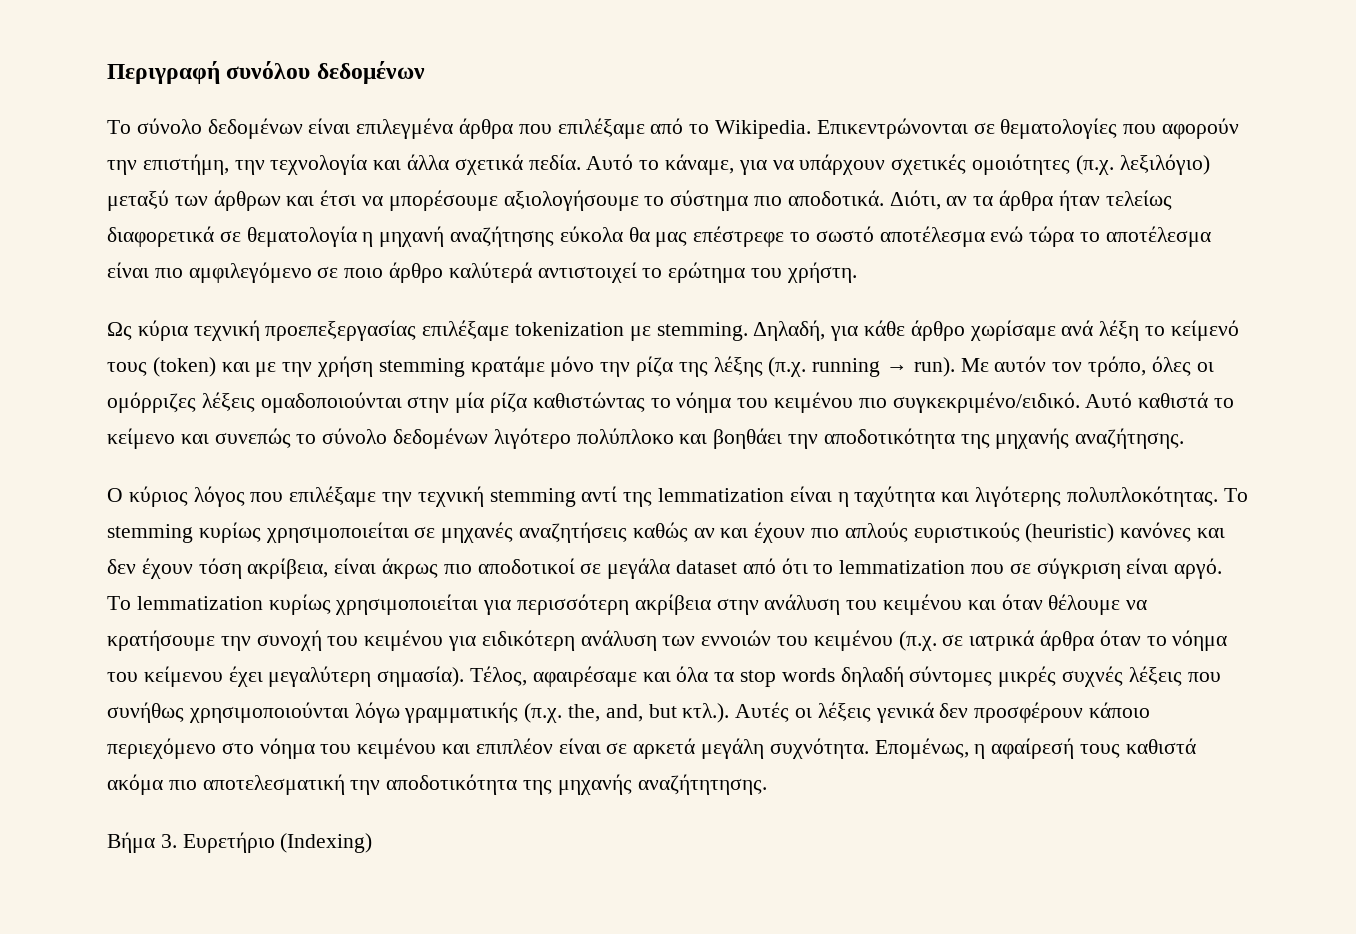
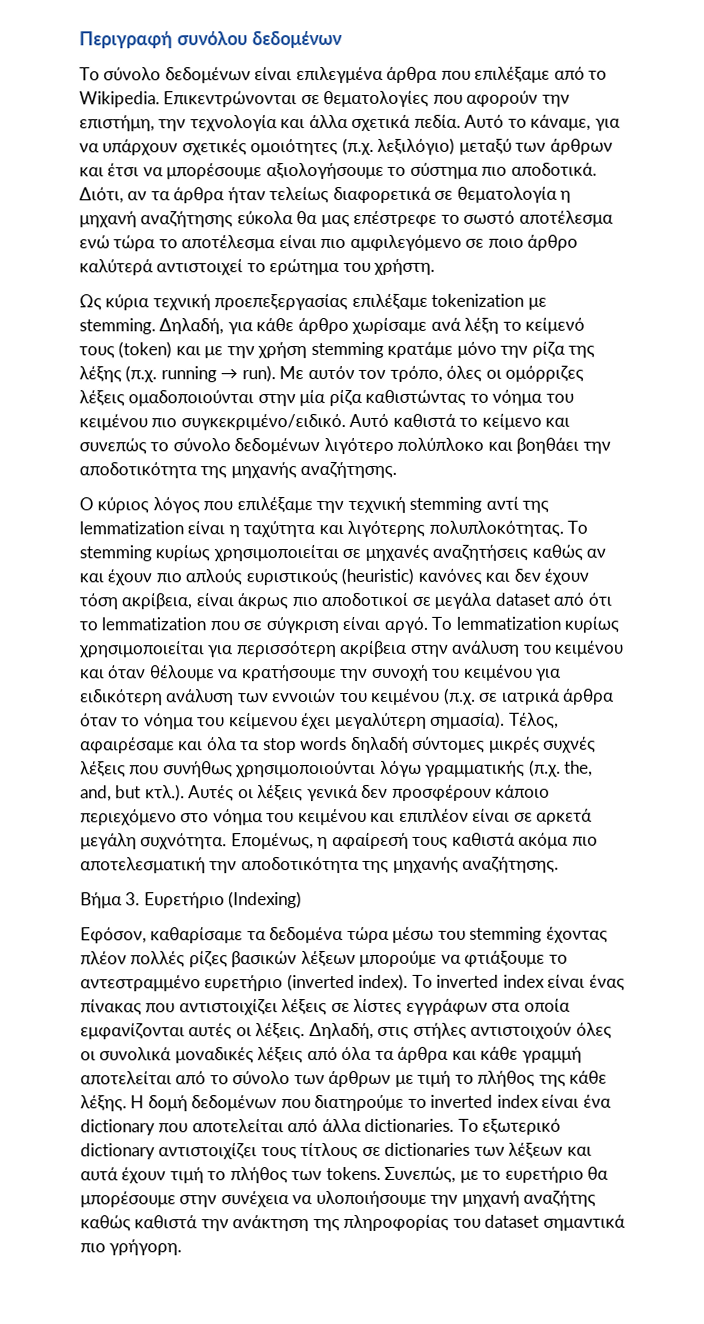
- Επομένως, η αφαίρεσή τους καθιστά ακόμα πιο αποτελεσματική την αποδοτικότητα της μηχανής αναζήτητησης.
+ Επομένως, η αφαίρεσή τους καθιστά ακόμα πιο αποτελεσματική την αποδοτικότητα της μηχανής αναζήτησης.
+ Εφόσον, καθαρίσαμε τα δεδομένα τώρα μέσω του stemming έχοντας πλέον πολλές ρίζες βασικών λέξεων μπορούμε να φτιάξουμε το αντεστραμμένο ευρετήριο (inverted index). Το inverted index είναι ένας πίνακας που αντιστοιχίζει λέξεις σε λίστες εγγράφων στα οποία εμφανίζονται αυτές οι λέξεις. Δηλαδή, στις στήλες αντιστοιχούν όλες οι συνολικά μοναδικές λέξεις από όλα τα άρθρα και κάθε γραμμή αποτελείται από το σύνολο των άρθρων με τιμή το πλήθος της κάθε λέξης. Η δομή δεδομένων που διατηρούμε το inverted index είναι ένα dictionary που αποτελείται από άλλα dictionaries. Το εξωτερικό dictionary αντιστοιχίζει τους τίτλους σε dictionaries των λέξεων και αυτά έχουν τιμή το πλήθος των tokens. Συνεπώς, με το ευρετήριο θα μπορέσουμε στην συνέχεια να υλοποιήσουμε την μηχανή αναζήτης καθώς καθιστά την ανάκτηση της πληροφορίας του dataset σημαντικά πιο γρήγορη.

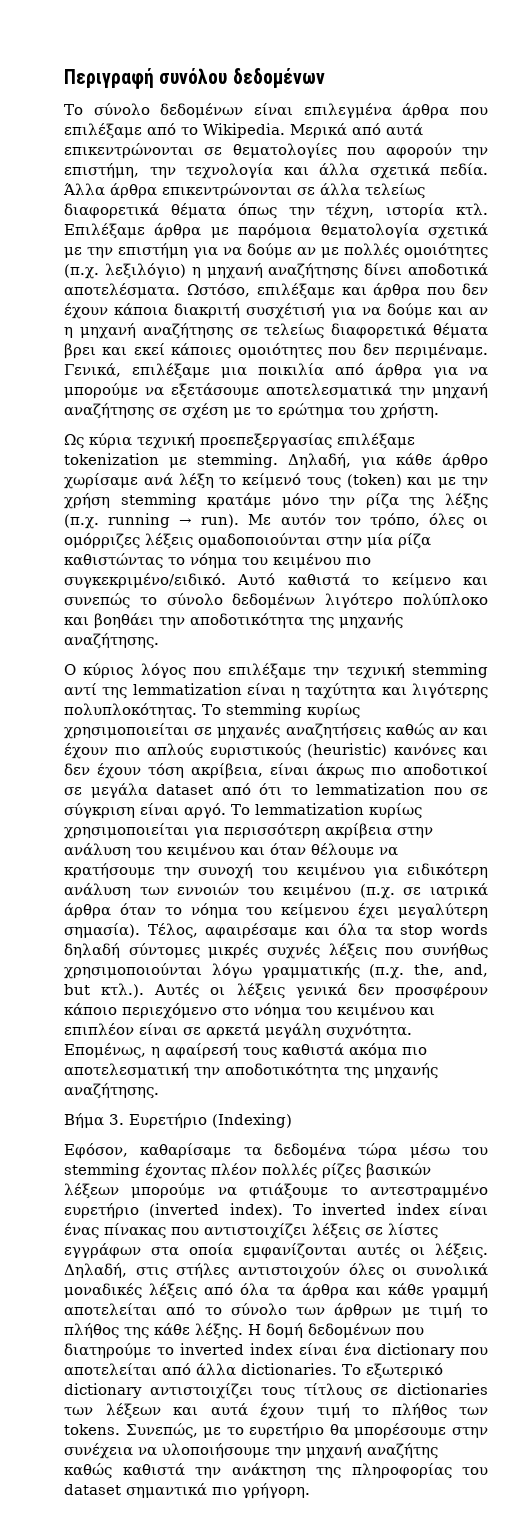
- Επικεντρώνονται σε θεματολογίες που αφορούν την επιστήμη, την τεχνολογία και άλλα σχετικά πεδία.
+ Μερικά από αυτά επικεντρώνονται σε θεματολογίες που αφορούν την επιστήμη, την τεχνολογία και άλλα σχετικά πεδία.
- Αυτό το κάναμε, για να υπάρχουν σχετικές ομοιότητες (π.χ. λεξιλόγιο) μεταξύ των άρθρων και έτσι να μπορέσουμε αξιολογήσουμε το σύστημα πιο αποδοτικά. Διότι, αν τα άρθρα ήταν τελείως διαφορετικά σε θεματολογία η μηχανή αναζήτησης εύκολα θα μας επέστρεφε το σωστό αποτέλεσμα ενώ τώρα το αποτέλεσμα είναι πιο αμφιλεγόμενο σε ποιο άρθρο καλύτερά αντιστοιχεί το ερώτημα του χρήστη.
+ Άλλα άρθρα επικεντρώνονται σε άλλα τελείως διαφορετικά θέματα όπως την τέχνη, ιστορία κτλ. Επιλέξαμε άρθρα με παρόμοια θεματολογία σχετικά με την επιστήμη για να δούμε αν με πολλές ομοιότητες (π.χ. λεξιλόγιο) η μηχανή αναζήτησης δίνει αποδοτικά αποτελέσματα. Ωστόσο, επιλέξαμε και άρθρα που δεν έχουν κάποια διακριτή συσχέτισή για να δούμε και αν η μηχανή αναζήτησης σε τελείως διαφορετικά θέματα βρει και εκεί κάποιες ομοιότητες που δεν περιμέναμε. Γενικά, επιλέξαμε μια ποικιλία από άρθρα για να μπορούμε να εξετάσουμε αποτελεσματικά την μηχανή αναζήτησης σε σχέση με το ερώτημα του χρήστη.

